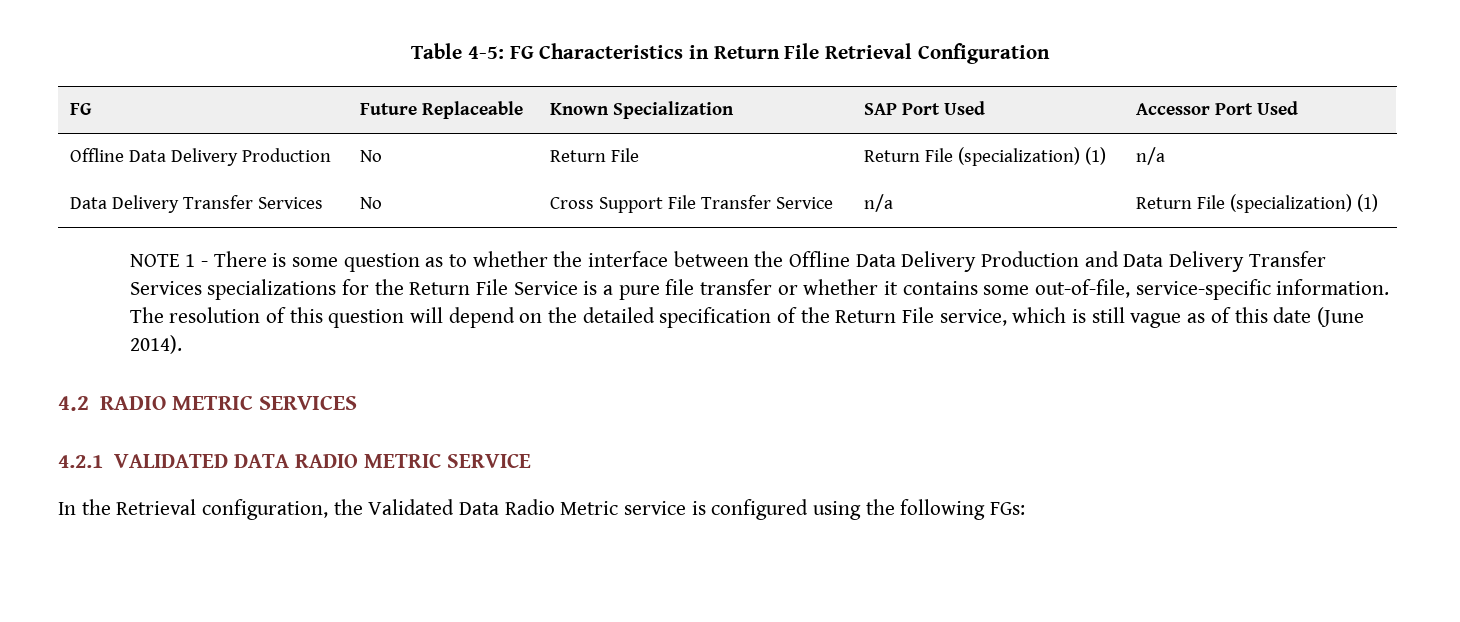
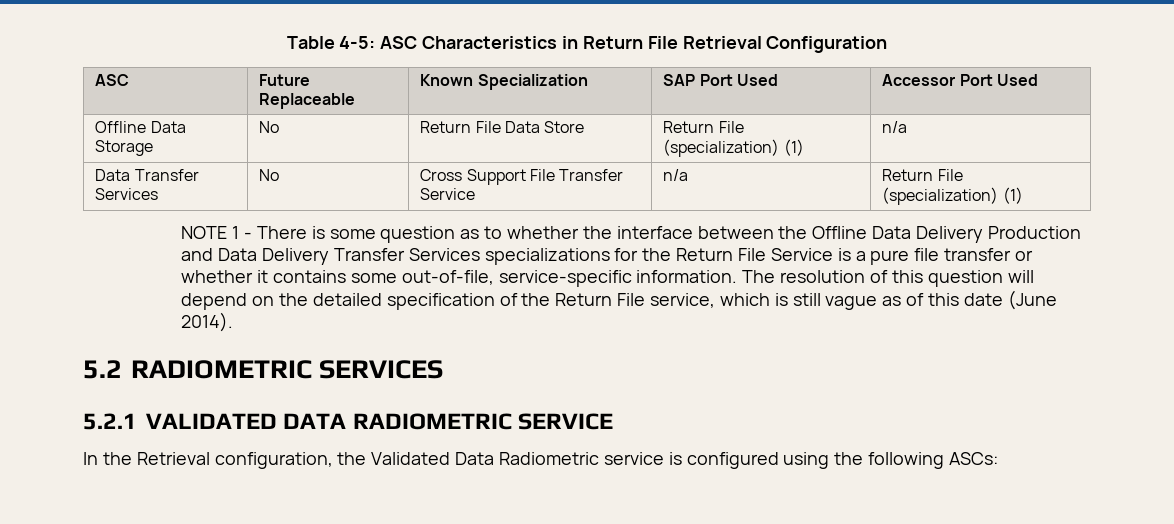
- Table 4-5: FG Characteristics in Return File Retrieval Configuration
+ Table 4-5: ASC Characteristics in Return File Retrieval Configuration
- FG | Future Replaceable | Known Specialization | SAP Port Used | Accessor Port Used
+ ASC | Future Replaceable | Known Specialization | SAP Port Used | Accessor Port Used
- Offline Data Delivery Production | No | Return File | Return File (specialization) (1) | n/a
+ Offline Data Storage | No | Return File Data Store | Return File (specialization) (1) | n/a
- Data Delivery Transfer Services | No | Cross Support File Transfer Service | n/a | Return File (specialization) (1)
+ Data Transfer Services | No | Cross Support File Transfer Service | n/a | Return File (specialization) (1)
- 4.2 RADIO METRIC SERVICES
+ 5.2 RADIOMETRIC SERVICES
- 4.2.1 VALIDATED DATA RADIO METRIC SERVICE
+ 5.2.1 VALIDATED DATA RADIOMETRIC SERVICE
- In the Retrieval configuration, the Validated Data Radio Metric service is configured using the following FGs:
+ In the Retrieval configuration, the Validated Data Radiometric service is configured using the following ASCs:

